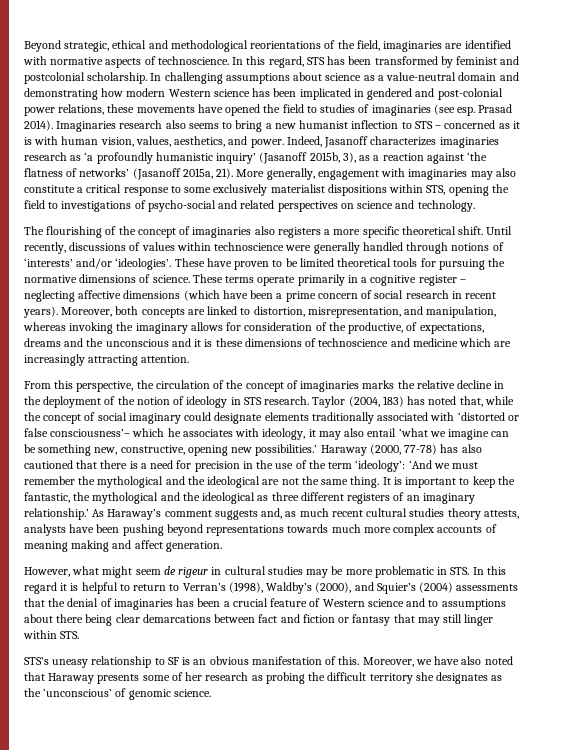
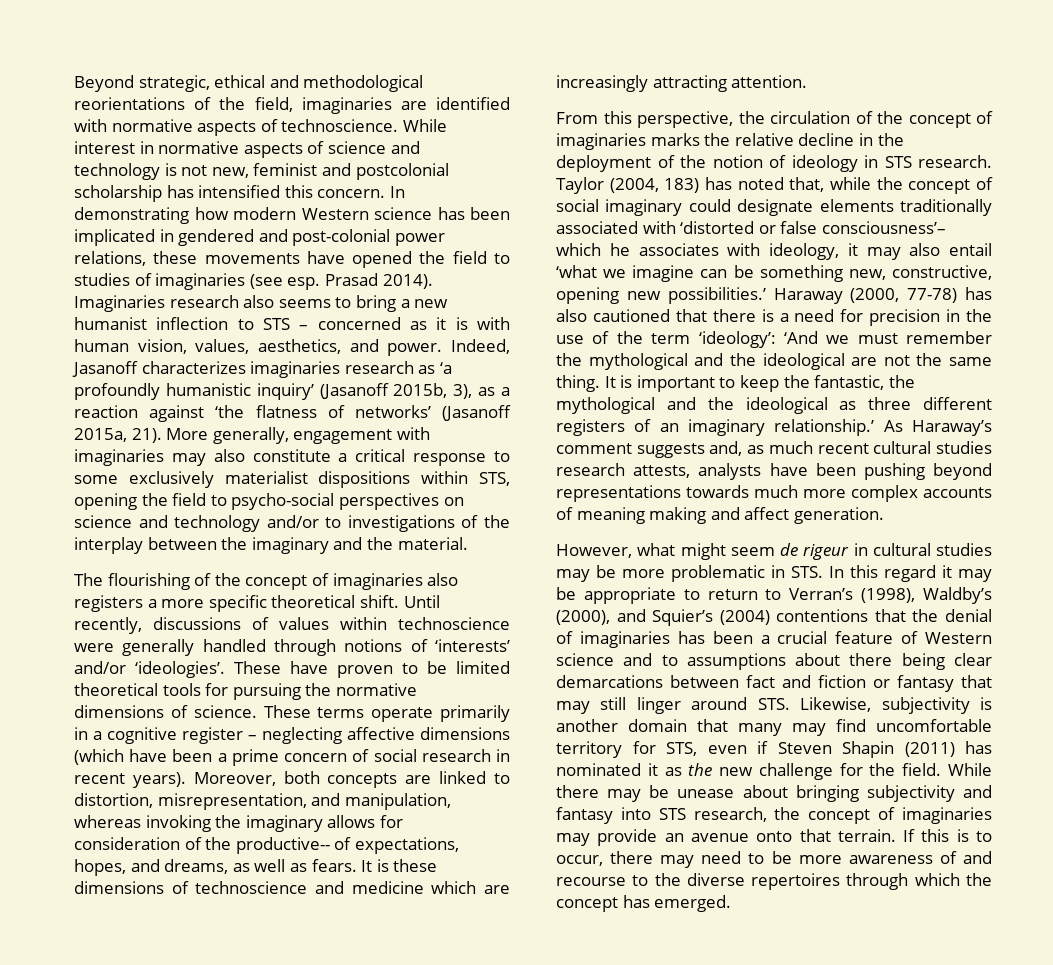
- In this regard, STS has been transformed by feminist and postcolonial scholarship. In challenging assumptions about science as a value-neutral domain and demonstrating how modern Western science has been implicated in gendered and post-colonial power relations, these movements have opened the field to studies of imaginaries (see esp.
+ While interest in normative aspects of science and technology is not new, feminist and postcolonial scholarship has intensified this concern. In demonstrating how modern Western science has been implicated in gendered and post-colonial power relations, these movements have opened the field to studies of imaginaries (see esp.
- More generally, engagement with imaginaries may also constitute a critical response to some exclusively materialist dispositions within STS, opening the field to investigations of psycho-social and related perspectives on science and technology.
+ More generally, engagement with imaginaries may also constitute a critical response to some exclusively materialist dispositions within STS, opening the field to psycho-social perspectives on science and technology and/or to investigations of the interplay between the imaginary and the material.
- Moreover, both concepts are linked to distortion, misrepresentation, and manipulation, whereas invoking the imaginary allows for consideration of the productive, of expectations, dreams and the unconscious and it is these dimensions of technoscience and medicine which are increasingly attracting attention.
+ Moreover, both concepts are linked to distortion, misrepresentation, and manipulation, whereas invoking the imaginary allows for consideration of the productive-- of expectations, hopes, and dreams, as well as fears. It is these dimensions of technoscience and medicine which are increasingly attracting attention.
- As Haraway’s comment suggests and, as much recent cultural studies theory attests, analysts have been pushing beyond representations towards much more complex accounts of meaning making and affect generation.
+ As Haraway’s comment suggests and, as much recent cultural studies research attests, analysts have been pushing beyond representations towards much more complex accounts of meaning making and affect generation.
- However, what might seem de rigeur in cultural studies may be more problematic in STS. In this regard it is helpful to return to Verran’s (1998), Waldby’s (2000), and Squier’s (2004) assessments that the denial of imaginaries has been a crucial feature of Western science and to assumptions about there being clear demarcations between fact and fiction or fantasy that may still linger within STS.
- STS’s uneasy relationship to SF is an obvious manifestation of this. Moreover, we have also noted that Haraway presents some of her research as probing the difficult territory she designates as the ‘unconscious’ of genomic science.
+ However, what might seem de rigeur in cultural studies may be more problematic in STS. In this regard it may be appropriate to return to Verran’s (1998), Waldby’s (2000), and Squier’s (2004) contentions that the denial of imaginaries has been a crucial feature of Western science and to assumptions about there being clear demarcations between fact and fiction or fantasy that may still linger around STS. Likewise, subjectivity is another domain that many may find uncomfortable territory for STS, even if Steven Shapin (2011) has nominated it as the new challenge for the field. While there may be unease about bringing subjectivity and fantasy into STS research, the concept of imaginaries may provide an avenue onto that terrain. If this is to occur, there may need to be more awareness of and recourse to the diverse repertoires through which the concept has emerged.

